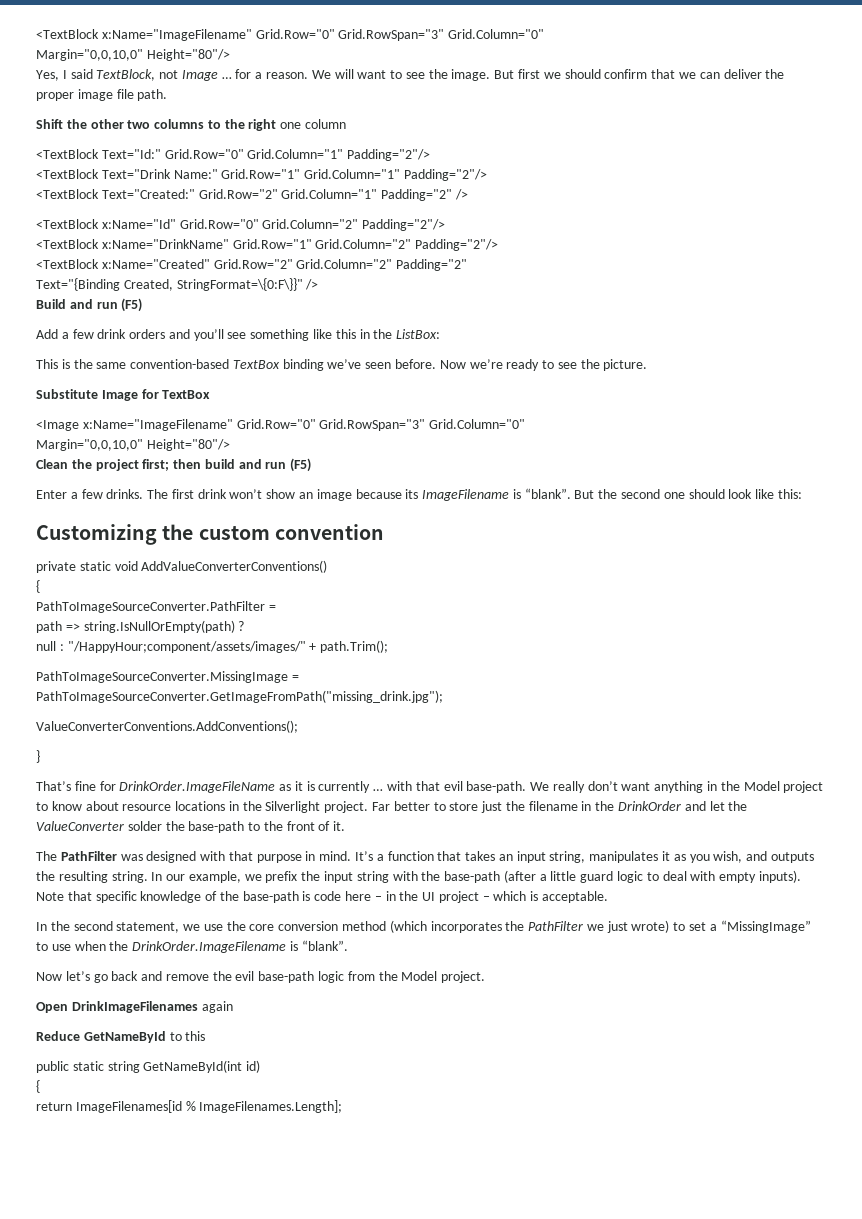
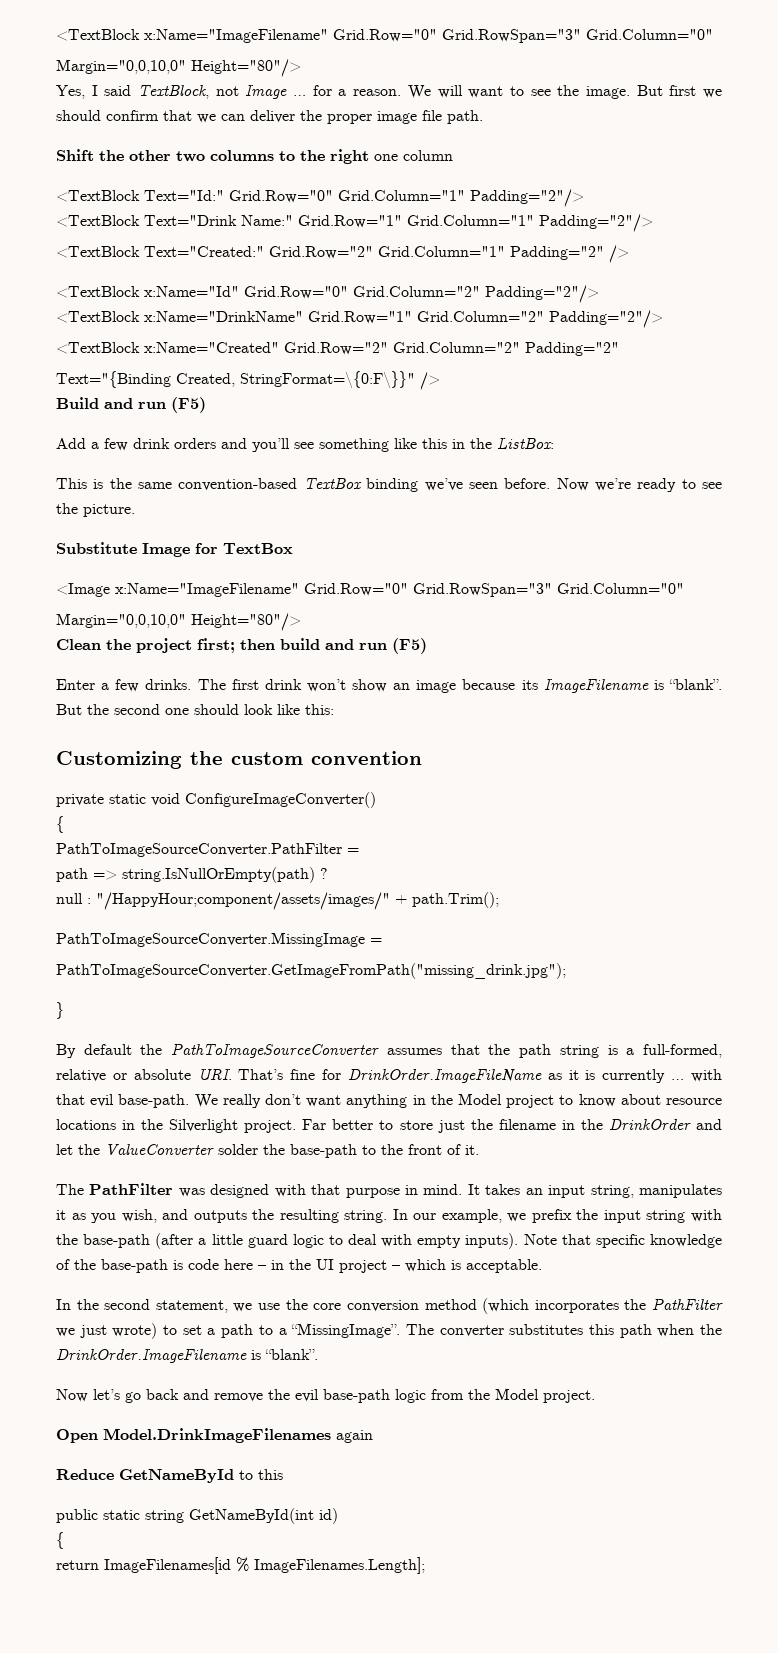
- private static void AddValueConverterConventions()
+ private static void ConfigureImageConverter()
- ValueConverterConventions.AddConventions();
- That’s fine for DrinkOrder.ImageFileName as it is currently … with that evil base-path.
+ By default the PathToImageSourceConverter assumes that the path string is a full-formed, relative or absolute URI. That’s fine for DrinkOrder.ImageFileName as it is currently … with that evil base-path.
- It’s a function that takes an input string, manipulates it as you wish, and outputs the resulting string.
+ It takes an input string, manipulates it as you wish, and outputs the resulting string.
- In the second statement, we use the core conversion method (which incorporates the PathFilter we just wrote) to set a “MissingImage” to use when the DrinkOrder.ImageFilename is “blank”.
+ In the second statement, we use the core conversion method (which incorporates the PathFilter we just wrote) to set a path to a “MissingImage”. The converter substitutes this path when the DrinkOrder.ImageFilename is “blank”.
- Open DrinkImageFilenames again
+ Open Model.DrinkImageFilenames again

